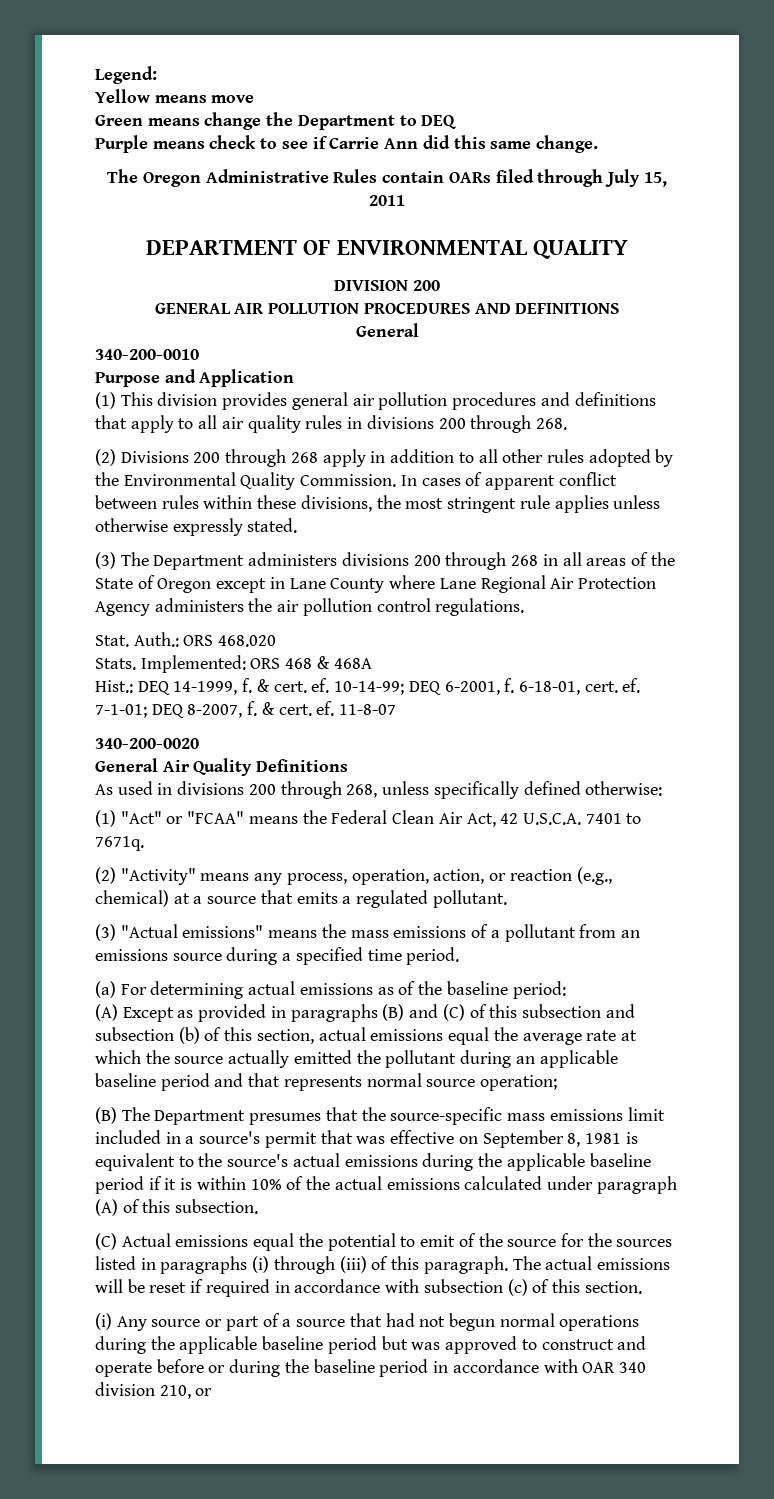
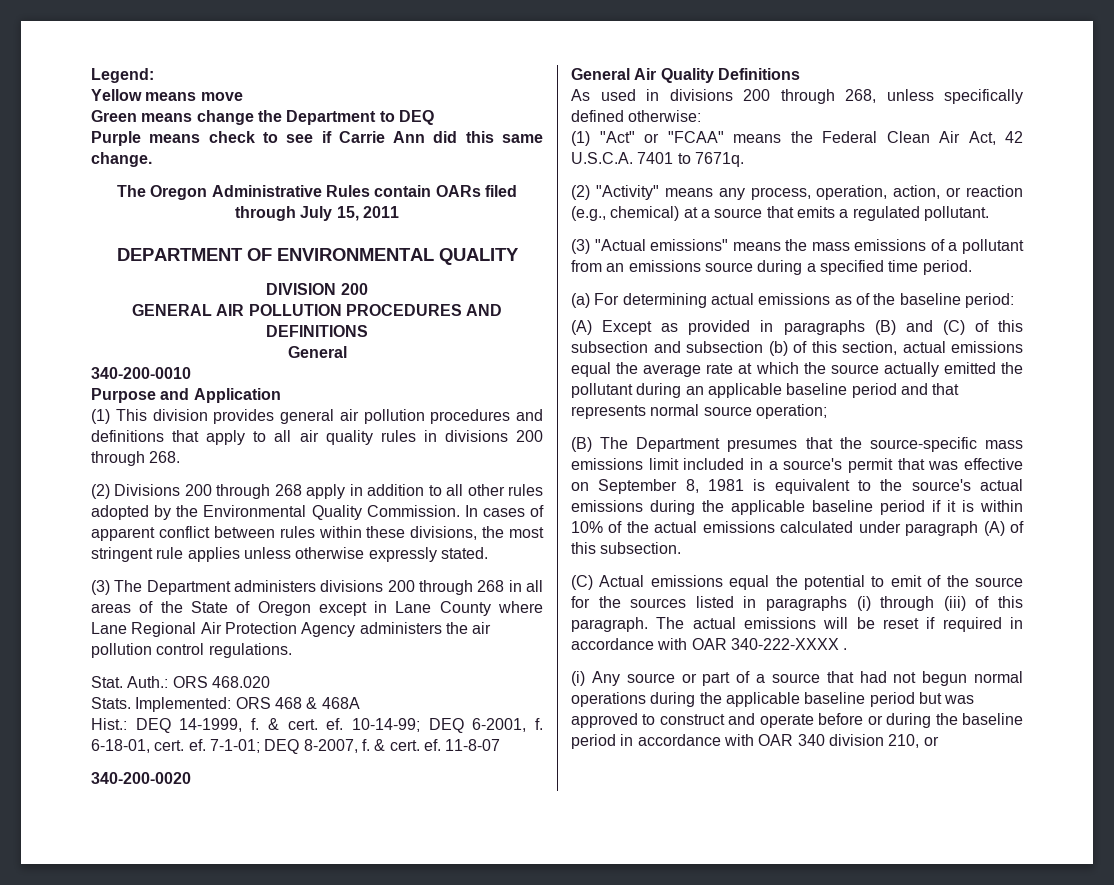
- The actual emissions will be reset if required in accordance with subsection (c) of this section.
+ The actual emissions will be reset if required in accordance with OAR 340-222-XXXX .

